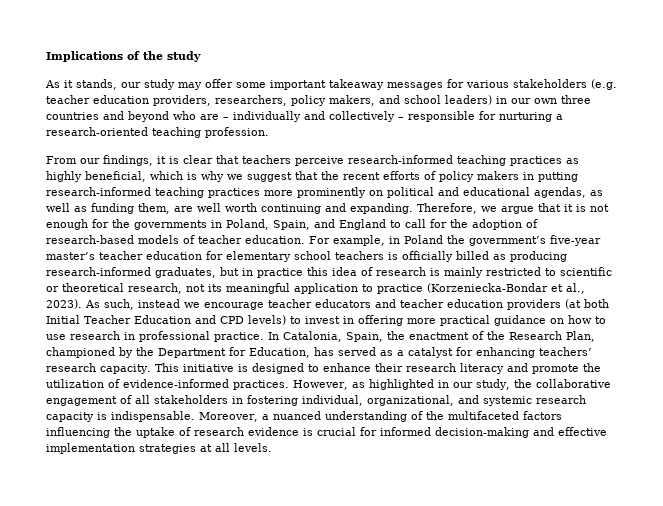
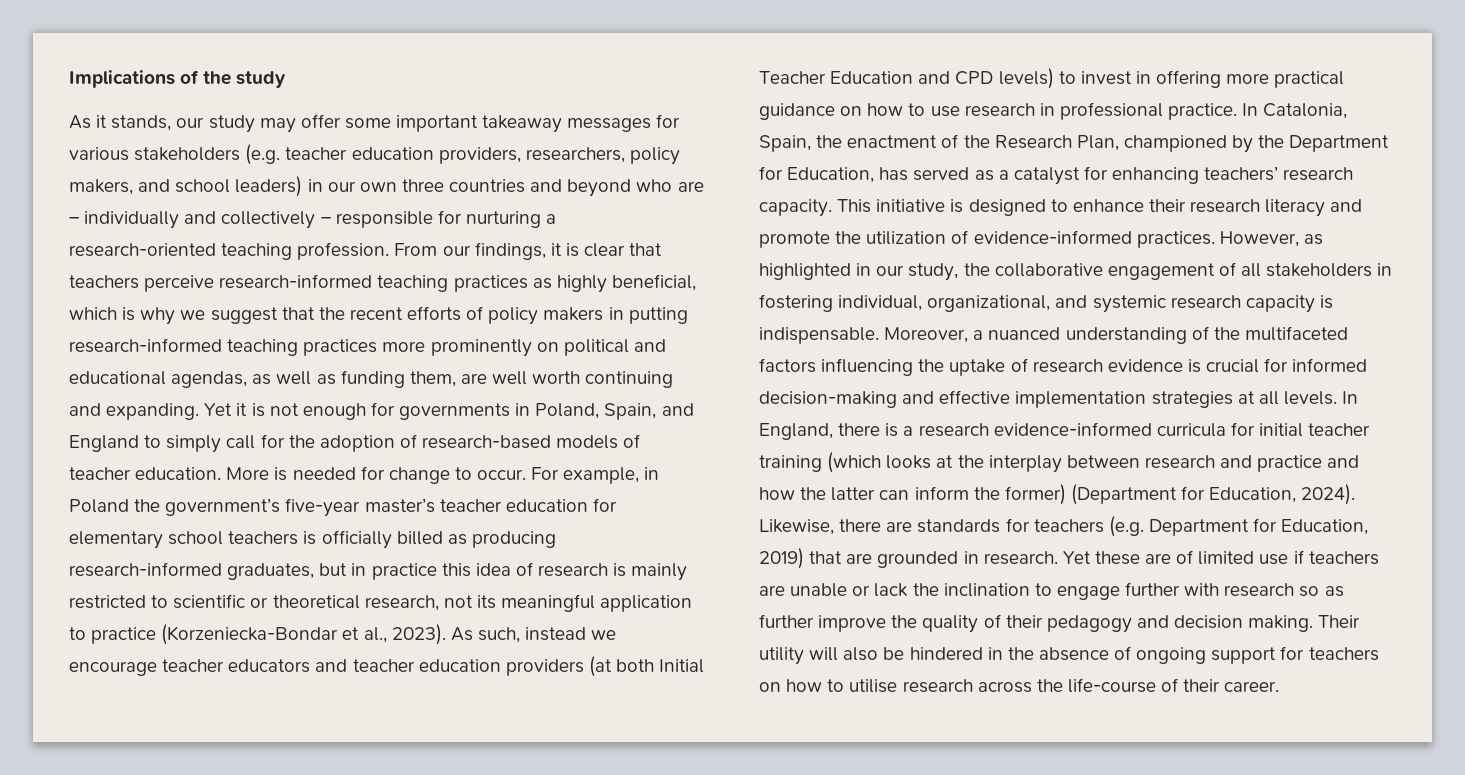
- As it stands, our study may offer some important takeaway messages for various stakeholders (e.g. teacher education providers, researchers, policy makers, and school leaders) in our own three countries and beyond who are – individually and collectively – responsible for nurturing a research-oriented teaching profession.
- From our findings, it is clear that teachers perceive research-informed teaching practices as highly beneficial, which is why we suggest that the recent efforts of policy makers in putting research-informed teaching practices more prominently on political and educational agendas, as well as funding them, are well worth continuing and expanding.
+ As it stands, our study may offer some important takeaway messages for various stakeholders (e.g. teacher education providers, researchers, policy makers, and school leaders) in our own three countries and beyond who are – individually and collectively – responsible for nurturing a research-oriented teaching profession. From our findings, it is clear that teachers perceive research-informed teaching practices as highly beneficial, which is why we suggest that the recent efforts of policy makers in putting research-informed teaching practices more prominently on political and educational agendas, as well as funding them, are well worth continuing and expanding.
- Therefore, we argue that it is not enough for the governments in Poland, Spain, and England to call for the adoption of research-based models of teacher education.
+ Yet it is not enough for governments in Poland, Spain, and England to simply call for the adoption of research-based models of teacher education.
+ More is needed for change to occur.
+ In England, there is a research evidence-informed curricula for initial teacher training (which looks at the interplay between research and practice and how the latter can inform the former) (Department for Education, 2024). Likewise, there are standards for teachers (e.g. Department for Education, 2019) that are grounded in research. Yet these are of limited use if teachers are unable or lack the inclination to engage further with research so as further improve the quality of their pedagogy and decision making. Their utility will also be hindered in the absence of ongoing support for teachers on how to utilise research across the life-course of their career.

